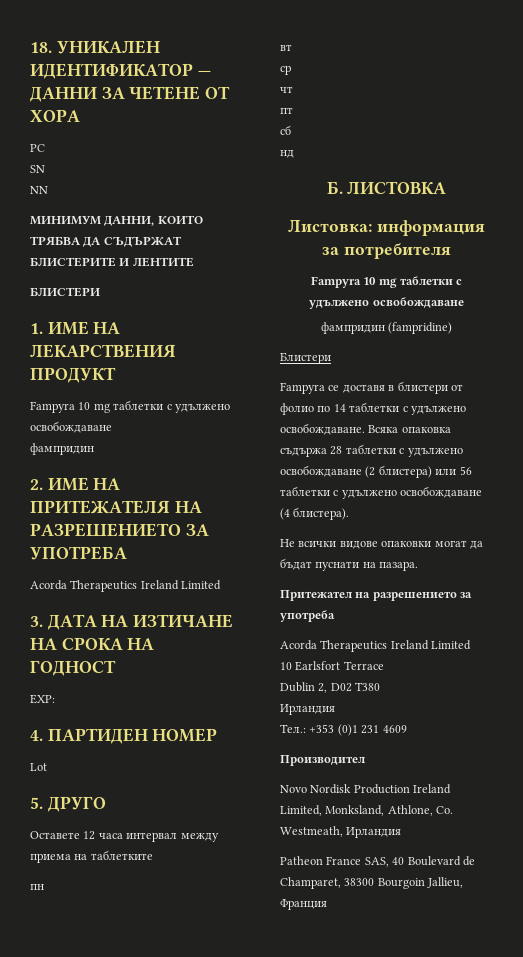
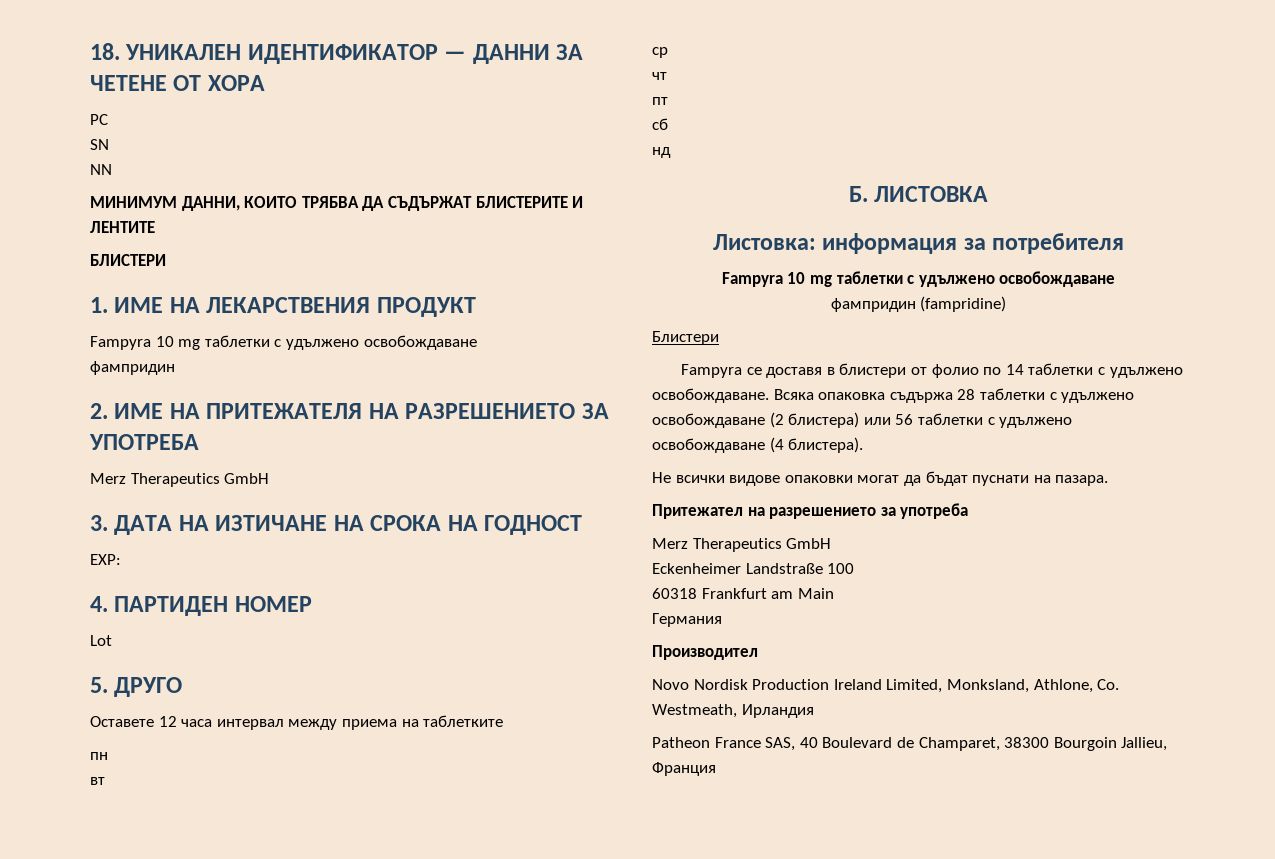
  2. ИМЕ НА ПРИТЕЖАТЕЛЯ НА РАЗРЕШЕНИЕТО ЗА УПОТРЕБА
- Acorda Therapeutics Ireland Limited
+ Merz Therapeutics GmbH
  Притежател на разрешението за употреба
- Acorda Therapeutics Ireland Limited
- 10 Earlsfort Terrace
- Dublin 2, D02 T380
- Ирландия
- Тел.: +353 (0)1 231 4609
+ Merz Therapeutics GmbH
+ Eckenheimer Landstraße 100
+ 60318 Frankfurt am Main
+ Германия

